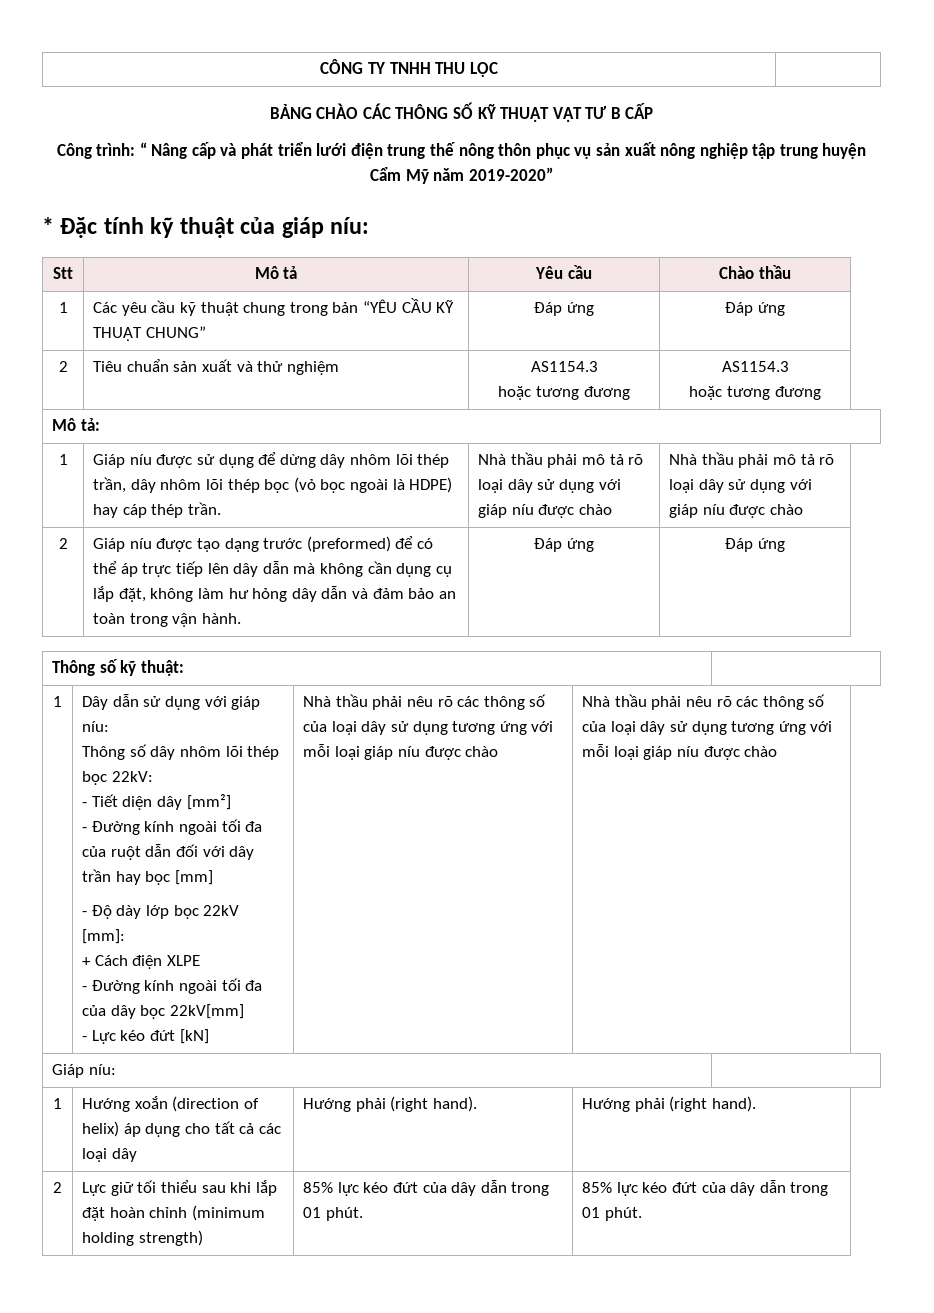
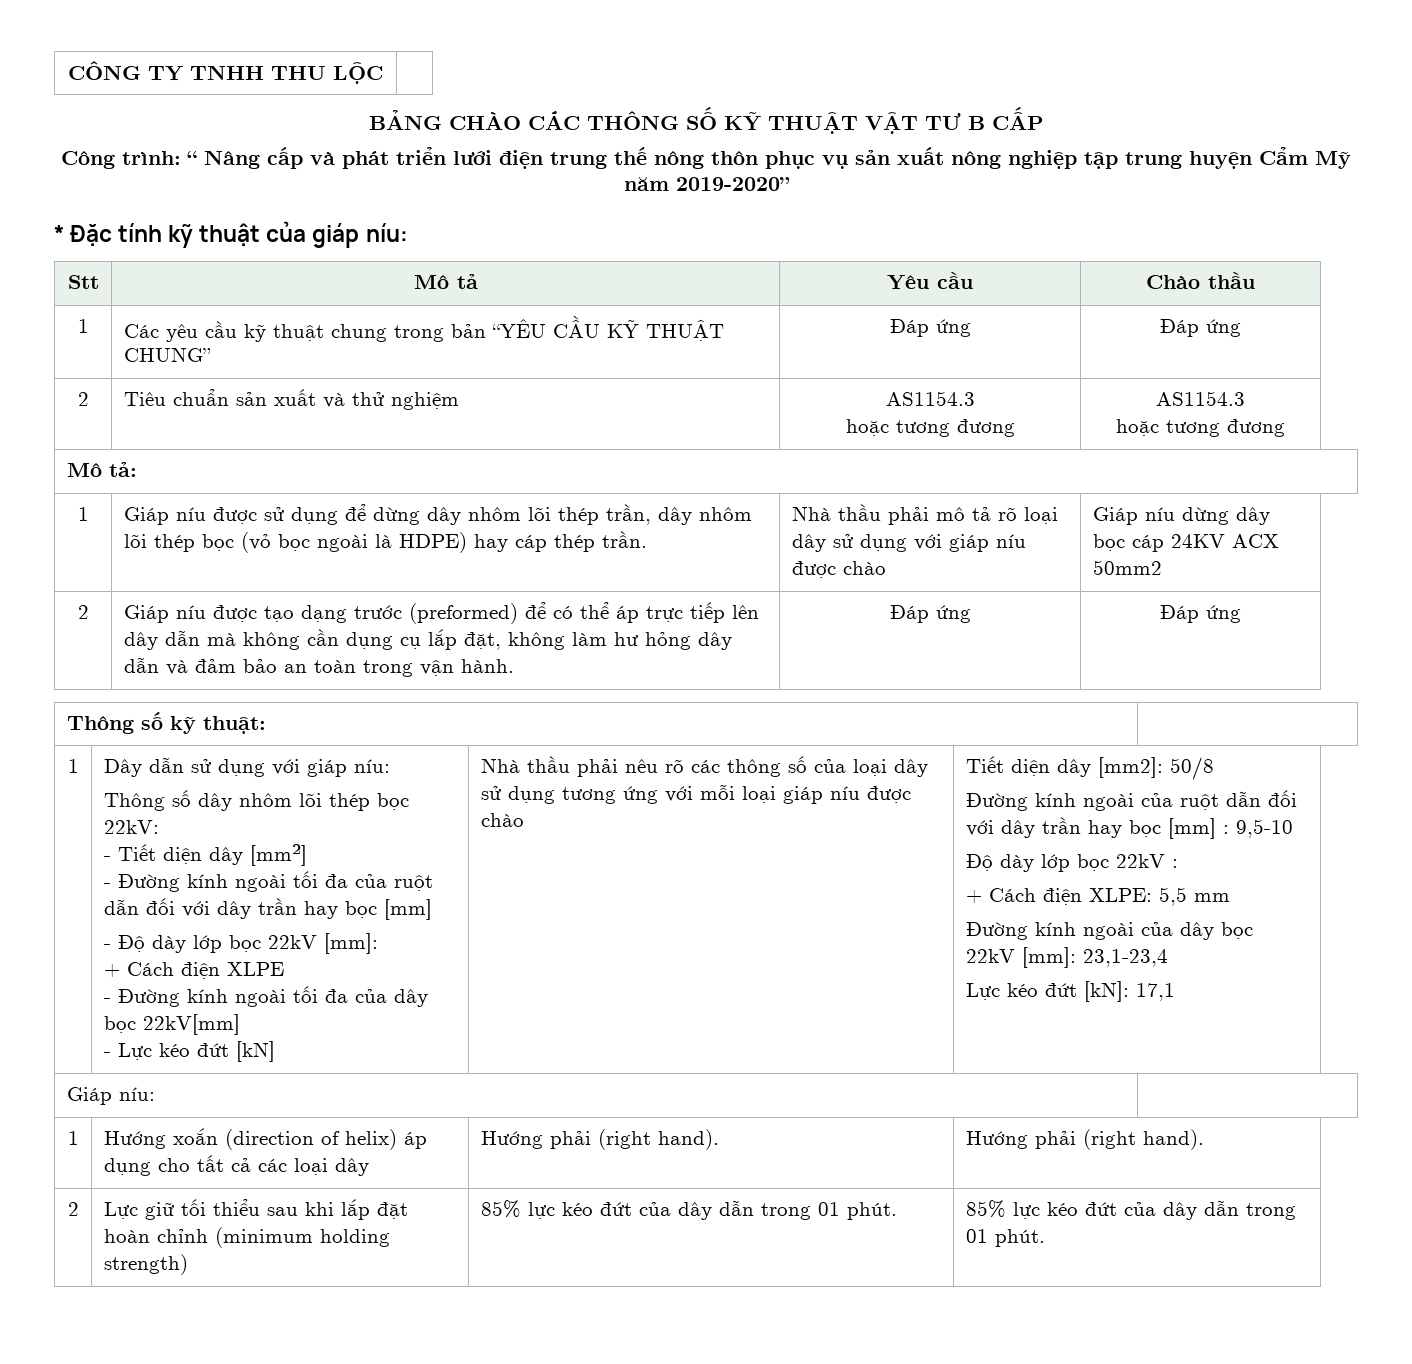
- Nhà thầu phải mô tả rõ loại dây sử dụng với giáp níu được chào | Nhà thầu phải mô tả rõ loại dây sử dụng với giáp níu được chào
+ Nhà thầu phải mô tả rõ loại dây sử dụng với giáp níu được chào | Giáp níu dừng dây bọc cáp 24KV ACX 50mm2
- Nhà thầu phải nêu rõ các thông số của loại dây sử dụng tương ứng với mỗi loại giáp níu được chào | Nhà thầu phải nêu rõ các thông số của loại dây sử dụng tương ứng với mỗi loại giáp níu được chào
+ Nhà thầu phải nêu rõ các thông số của loại dây sử dụng tương ứng với mỗi loại giáp níu được chào | Tiết diện dây [mm2]: 50/8
+ Đường kính ngoài của ruột dẫn đối với dây trần hay bọc [mm] : 9,5-10
+ Độ dày lớp bọc 22kV :
+ + Cách điện XLPE: 5,5 mm
+ Đường kính ngoài của dây bọc 22kV [mm]: 23,1-23,4
+ Lực kéo đứt [kN]: 17,1

